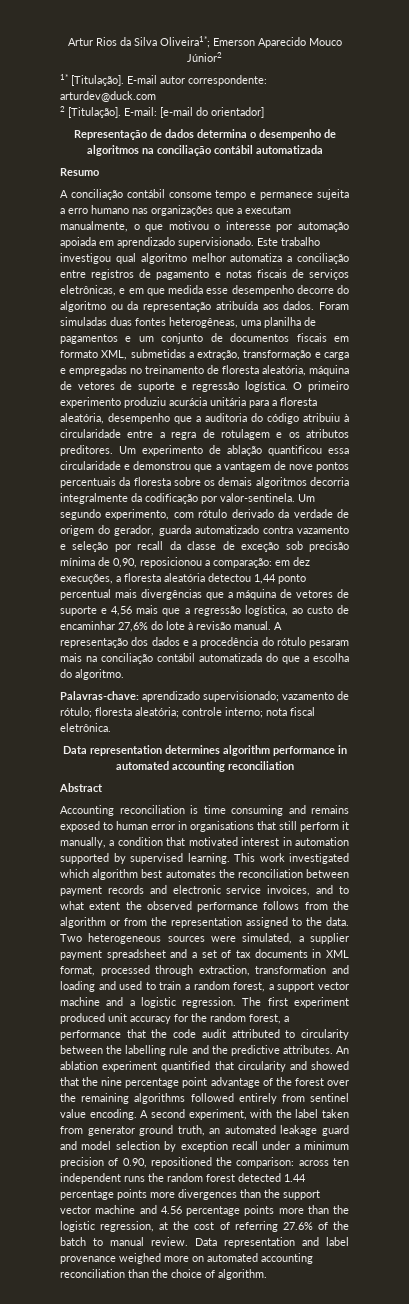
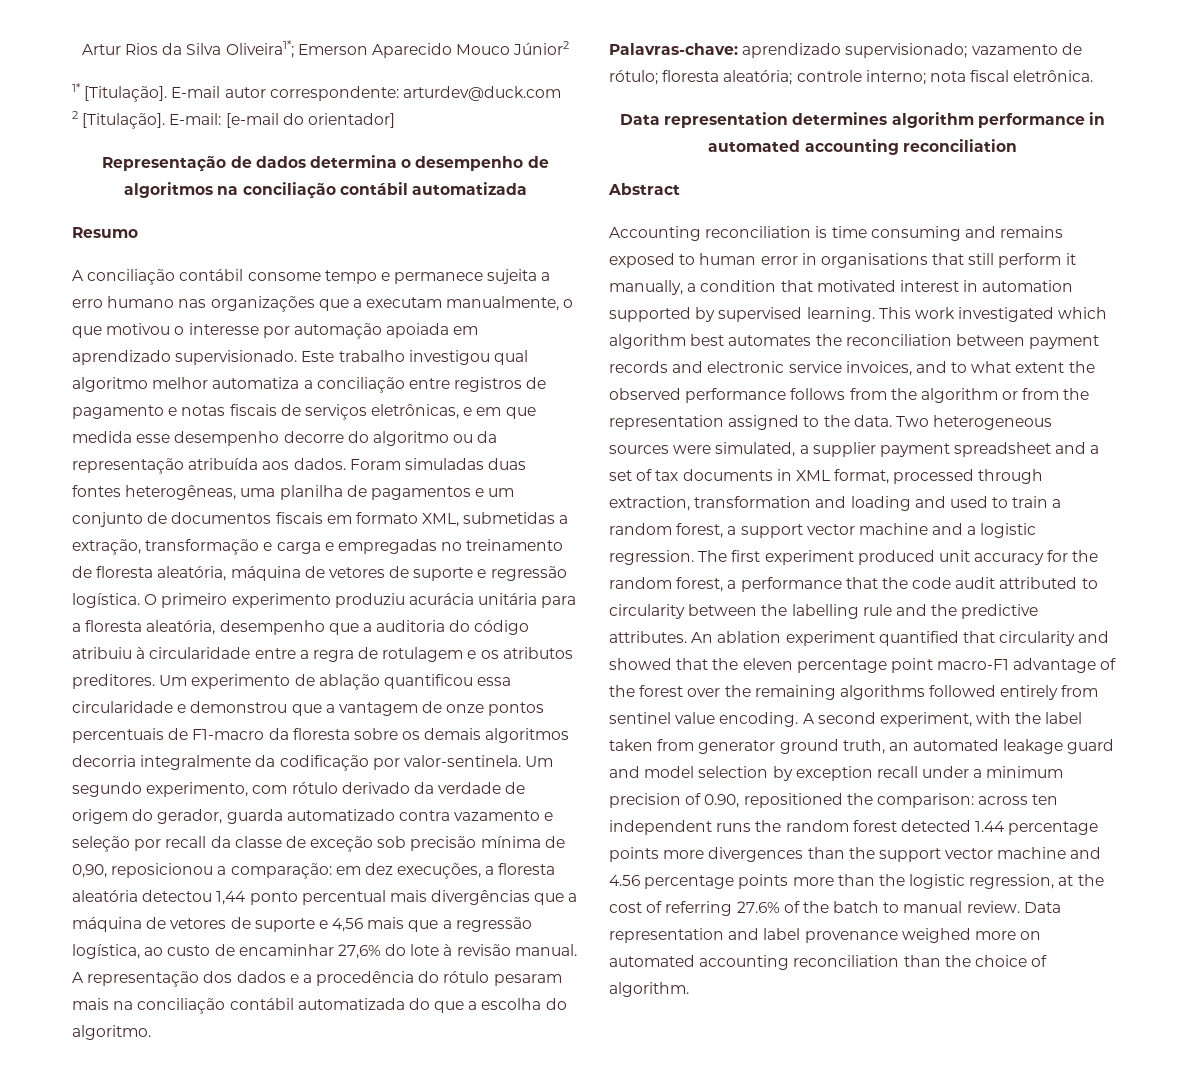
- Um experimento de ablação quantificou essa circularidade e demonstrou que a vantagem de nove pontos percentuais da floresta sobre os demais algoritmos decorria integralmente da codificação por valor-sentinela.
+ Um experimento de ablação quantificou essa circularidade e demonstrou que a vantagem de onze pontos percentuais de F1-macro da floresta sobre os demais algoritmos decorria integralmente da codificação por valor-sentinela.
- An ablation experiment quantified that circularity and showed that the nine percentage point advantage of the forest over the remaining algorithms followed entirely from sentinel value encoding.
+ An ablation experiment quantified that circularity and showed that the eleven percentage point macro-F1 advantage of the forest over the remaining algorithms followed entirely from sentinel value encoding.

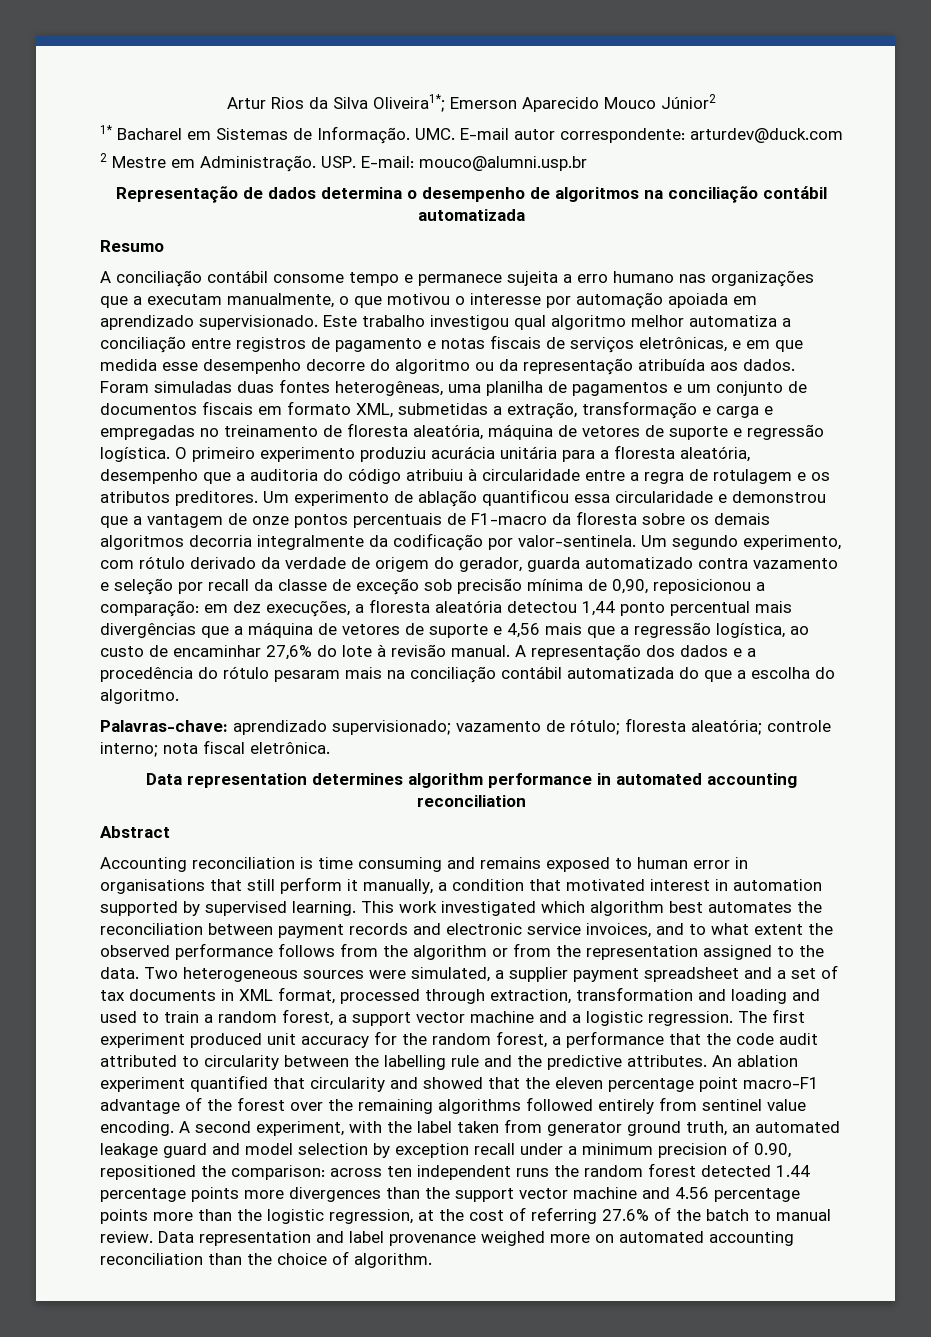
- 1* [Titulação]. E-mail autor correspondente: arturdev@duck.com
+ 1* Bacharel em Sistemas de Informação. UMC. E-mail autor correspondente: arturdev@duck.com
- 2 [Titulação]. E-mail: [e-mail do orientador]
+ 2 Mestre em Administração. USP. E-mail: mouco@alumni.usp.br

